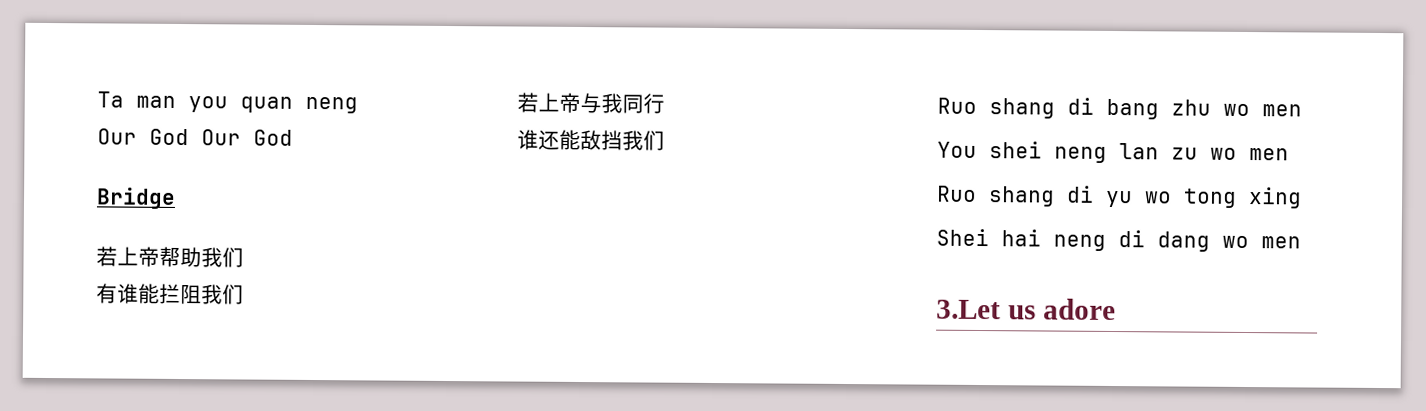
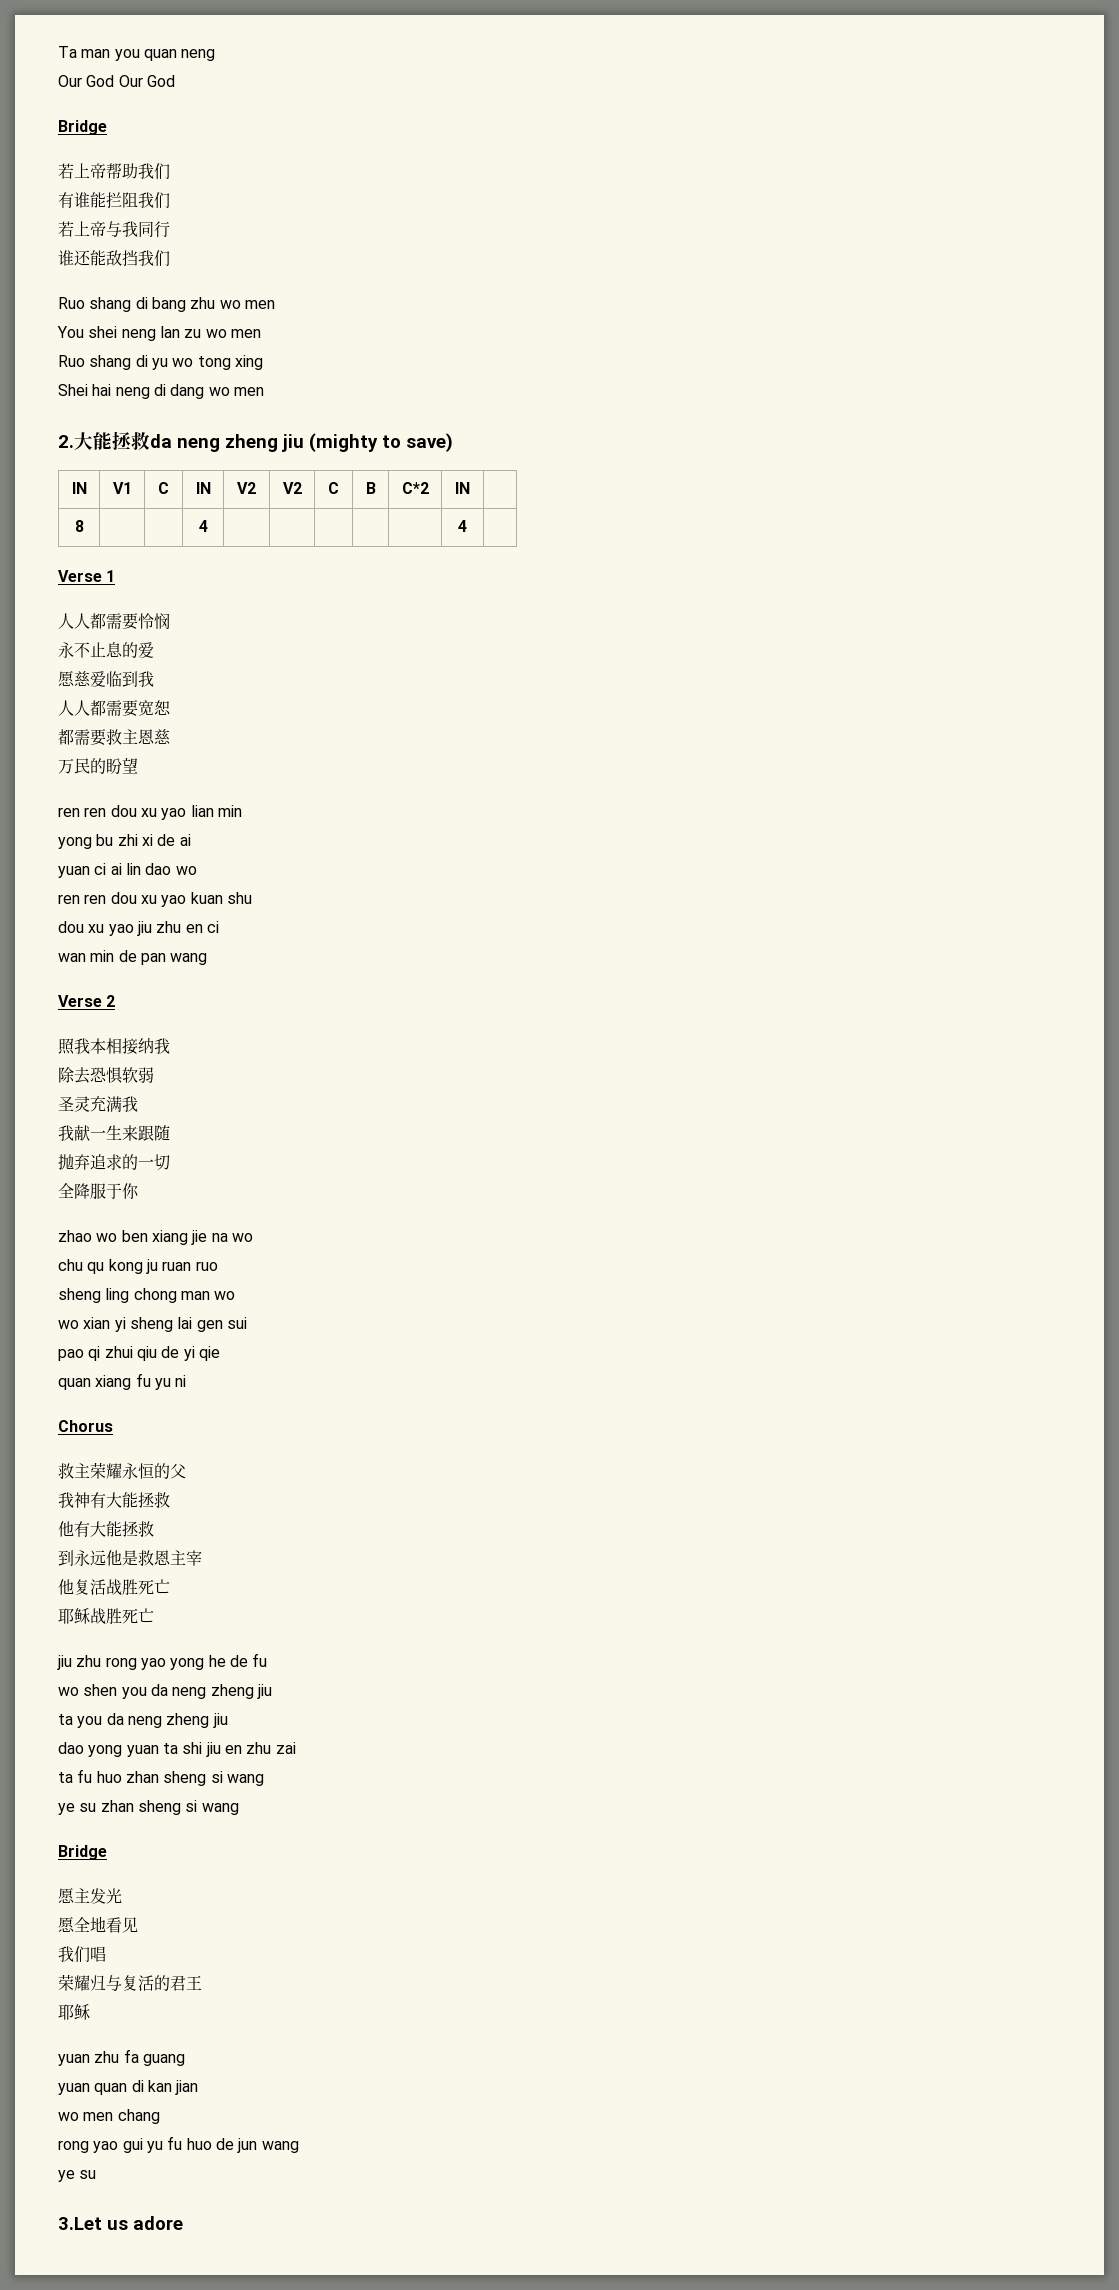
+ 2.大能拯救da neng zheng jiu (mighty to save)
+ IN | V1 | C | IN | V2 | V2 | C | B | C*2 | IN |
+ 8 | | | 4 | | | | | | 4 |
+ Verse 1
+ 人人都需要怜悯
+ 永不止息的爱
+ 愿慈爱临到我
+ 人人都需要宽恕
+ 都需要救主恩慈
+ 万民的盼望
+ ren ren dou xu yao lian min
+ yong bu zhi xi de ai
+ yuan ci ai lin dao wo
+ ren ren dou xu yao kuan shu
+ dou xu yao jiu zhu en ci
+ wan min de pan wang
+ Verse 2
+ 照我本相接纳我
+ 除去恐惧软弱
+ 圣灵充满我
+ 我献一生来跟随
+ 抛弃追求的一切
+ 全降服于你
+ zhao wo ben xiang jie na wo
+ chu qu kong ju ruan ruo
+ sheng ling chong man wo
+ wo xian yi sheng lai gen sui
+ pao qi zhui qiu de yi qie
+ quan xiang fu yu ni
+ Chorus
+ 救主荣耀永恒的父
+ 我神有大能拯救
+ 他有大能拯救
+ 到永远他是救恩主宰
+ 他复活战胜死亡
+ 耶稣战胜死亡
+ jiu zhu rong yao yong he de fu
+ wo shen you da neng zheng jiu
+ ta you da neng zheng jiu
+ dao yong yuan ta shi jiu en zhu zai
+ ta fu huo zhan sheng si wang
+ ye su zhan sheng si wang
+ Bridge
+ 愿主发光
+ 愿全地看见
+ 我们唱
+ 荣耀归与复活的君王
+ 耶稣
+ yuan zhu fa guang
+ yuan quan di kan jian
+ wo men chang
+ rong yao gui yu fu huo de jun wang
+ ye su

